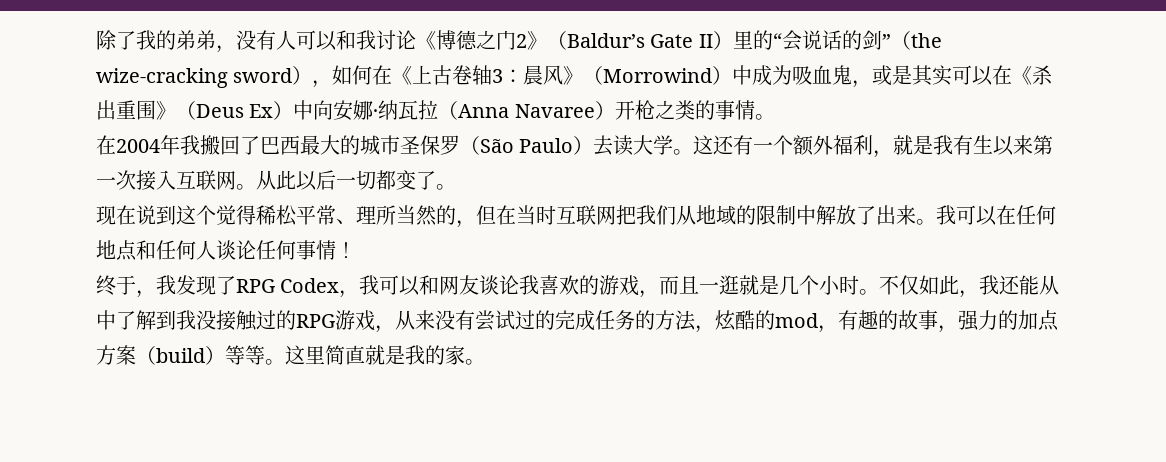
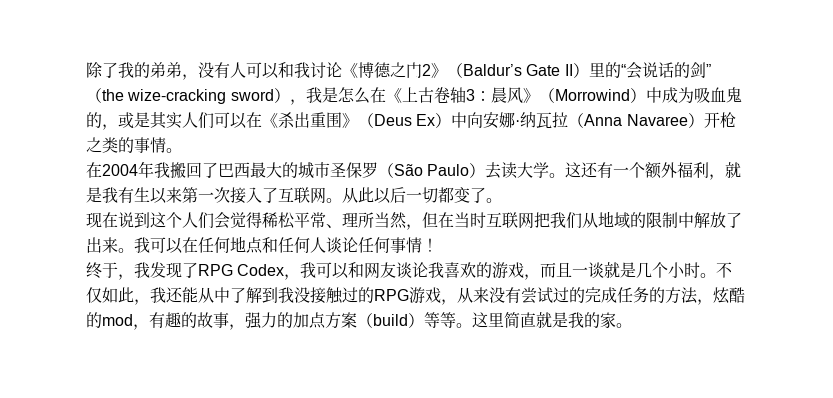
- 除了我的弟弟，没有人可以和我讨论《博德之门2》（Baldur’s Gate II）里的“会说话的剑”（the wize-cracking sword），如何在《上古卷轴3：晨风》（Morrowind）中成为吸血鬼，或是其实可以在《杀出重围》（Deus Ex）中向安娜·纳瓦拉（Anna Navaree）开枪之类的事情。
+ 除了我的弟弟，没有人可以和我讨论《博德之门2》（Baldur’s Gate II）里的“会说话的剑”（the wize-cracking sword），我是怎么在《上古卷轴3：晨风》（Morrowind）中成为吸血鬼的，或是其实人们可以在《杀出重围》（Deus Ex）中向安娜·纳瓦拉（Anna Navaree）开枪之类的事情。
- 这还有一个额外福利，就是我有生以来第一次接入互联网。
+ 这还有一个额外福利，就是我有生以来第一次接入了互联网。
- 现在说到这个觉得稀松平常、理所当然的，但在当时互联网把我们从地域的限制中解放了出来。
+ 现在说到这个人们会觉得稀松平常、理所当然，但在当时互联网把我们从地域的限制中解放了出来。
- 终于，我发现了RPG Codex，我可以和网友谈论我喜欢的游戏，而且一逛就是几个小时。
+ 终于，我发现了RPG Codex，我可以和网友谈论我喜欢的游戏，而且一谈就是几个小时。

